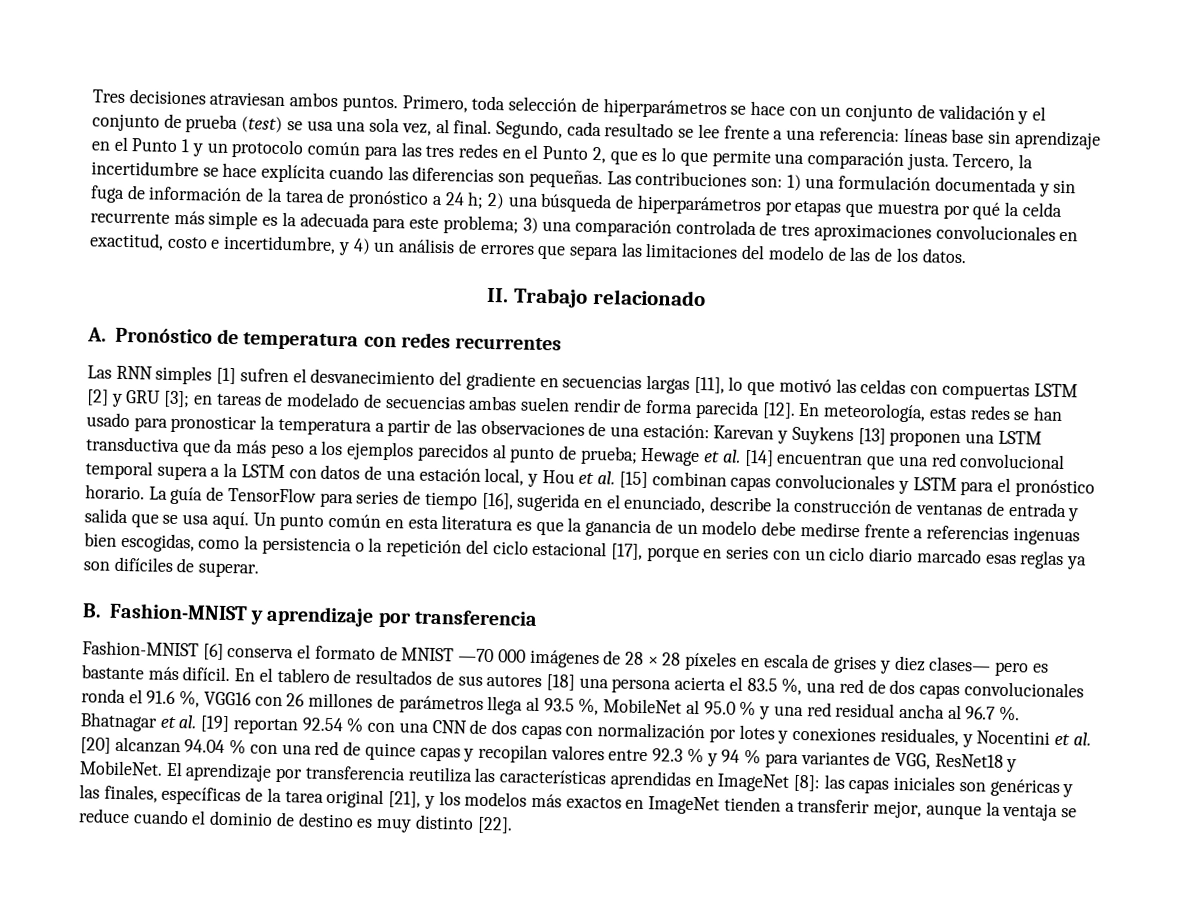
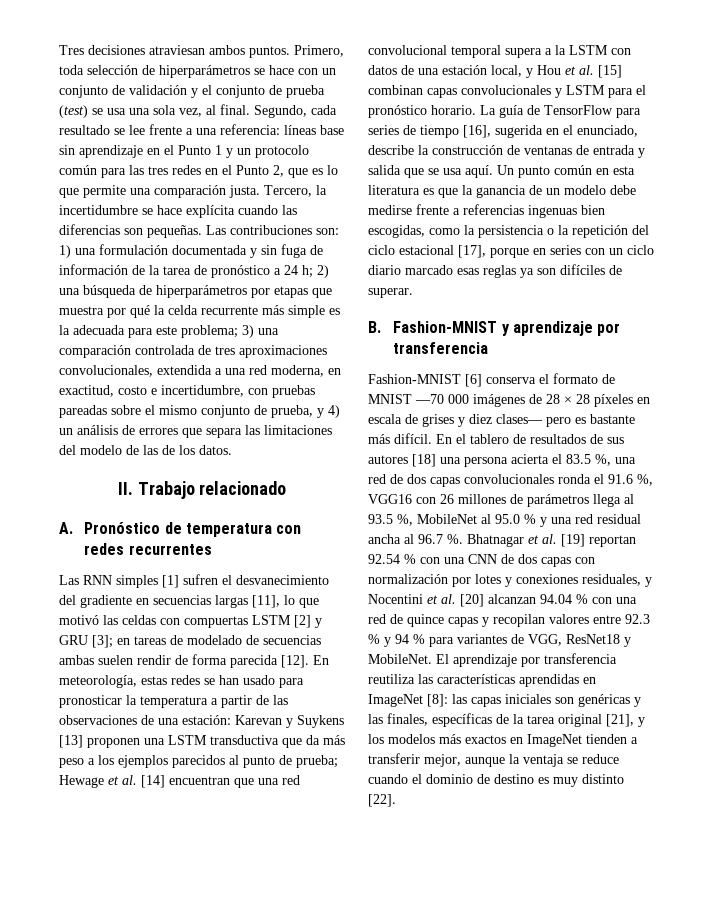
- 3) una comparación controlada de tres aproximaciones convolucionales en exactitud, costo e incertidumbre, y 4) un análisis de errores que separa las limitaciones del modelo de las de los datos.
+ 3) una comparación controlada de tres aproximaciones convolucionales, extendida a una red moderna, en exactitud, costo e incertidumbre, con pruebas pareadas sobre el mismo conjunto de prueba, y 4) un análisis de errores que separa las limitaciones del modelo de las de los datos.

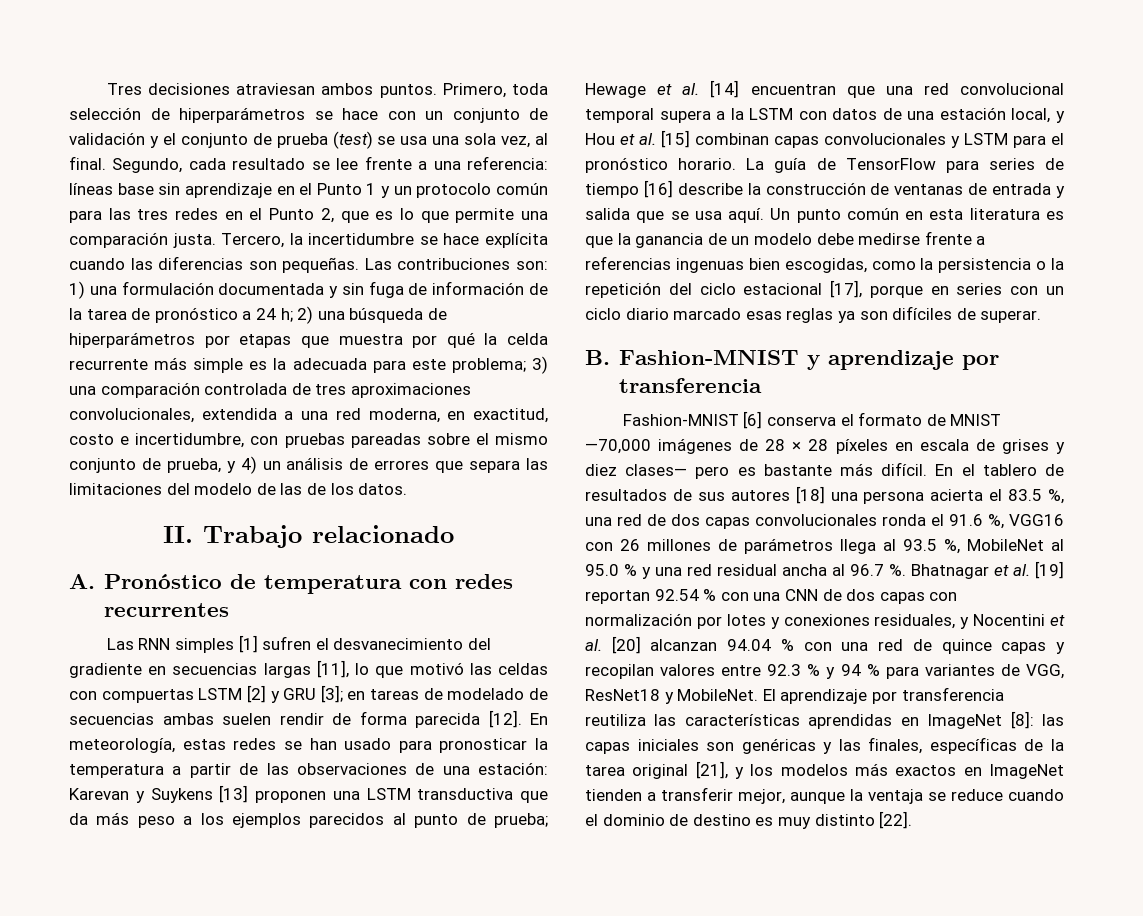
- La guía de TensorFlow para series de tiempo [16], sugerida en el enunciado, describe la construcción de ventanas de entrada y salida que se usa aquí.
+ La guía de TensorFlow para series de tiempo [16] describe la construcción de ventanas de entrada y salida que se usa aquí.
- Fashion-MNIST [6] conserva el formato de MNIST —70 000 imágenes de 28 × 28 píxeles en escala de grises y diez clases— pero es bastante más difícil.
+ Fashion-MNIST [6] conserva el formato de MNIST —70,000 imágenes de 28 × 28 píxeles en escala de grises y diez clases— pero es bastante más difícil.

